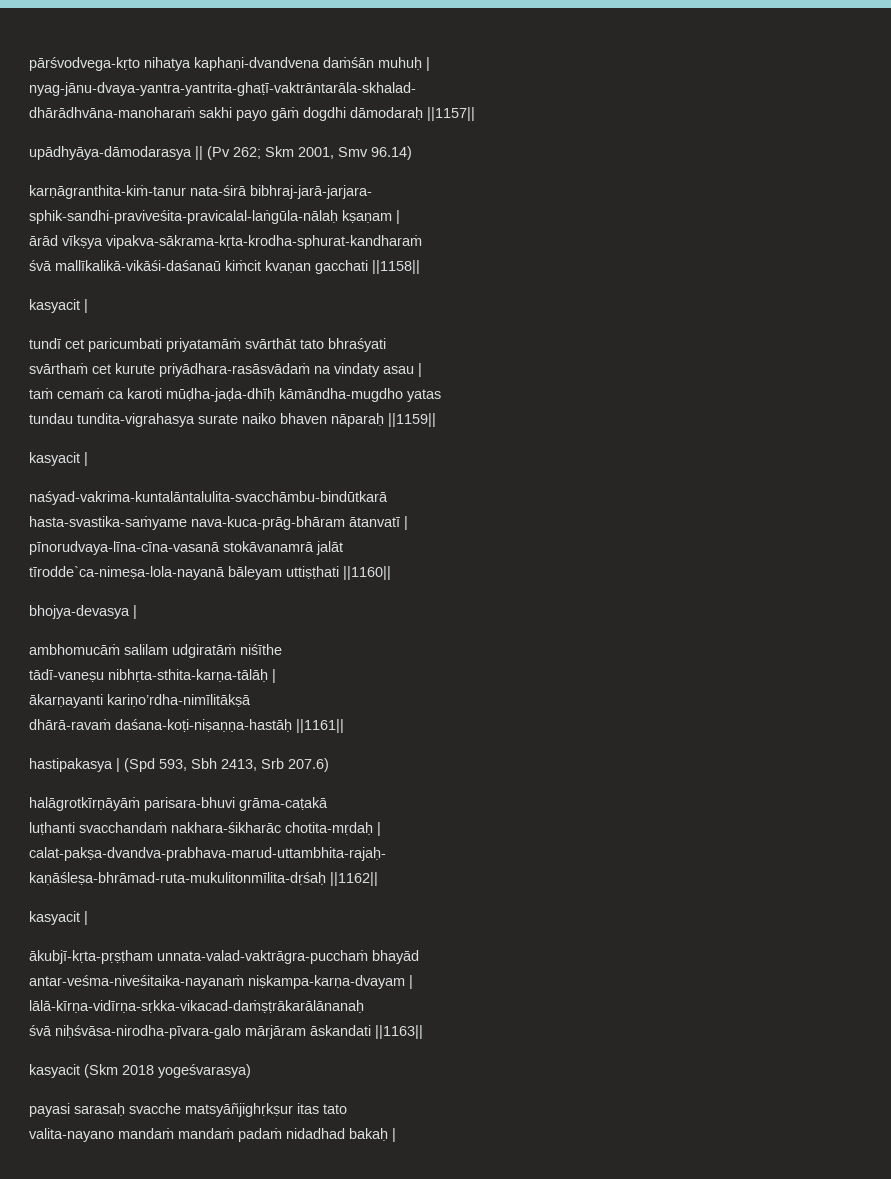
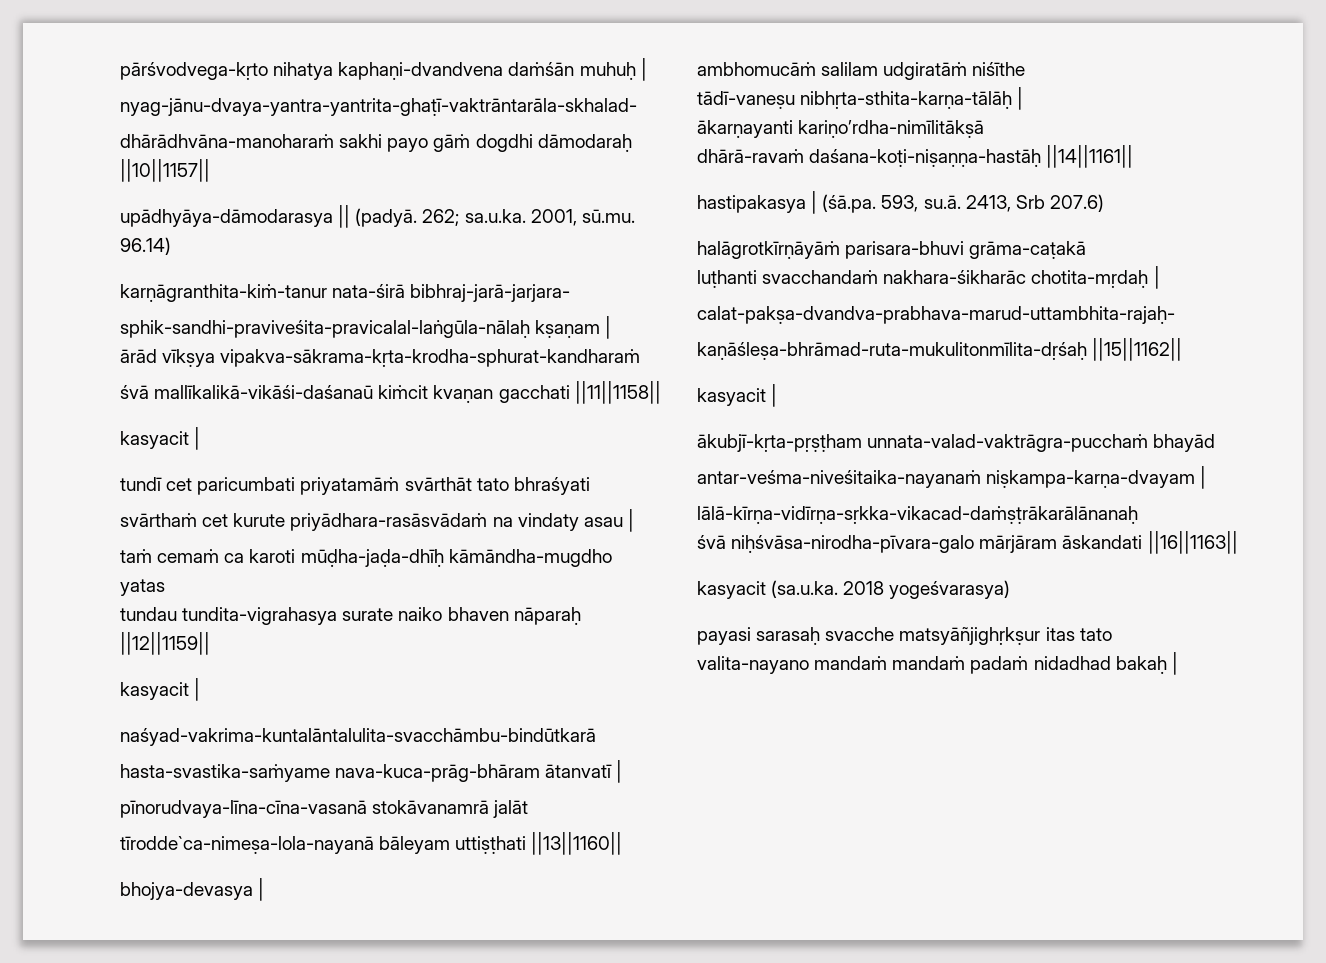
- dhārādhvāna-manoharaṁ sakhi payo gāṁ dogdhi dāmodaraḥ ||1157||
+ dhārādhvāna-manoharaṁ sakhi payo gāṁ dogdhi dāmodaraḥ ||10||1157||
- upādhyāya-dāmodarasya || (Pv 262; Skm 2001, Smv 96.14)
+ upādhyāya-dāmodarasya || (padyā. 262; sa.u.ka. 2001, sū.mu. 96.14)
- śvā mallīkalikā-vikāśi-daśanaū kiṁcit kvaṇan gacchati ||1158||
+ śvā mallīkalikā-vikāśi-daśanaū kiṁcit kvaṇan gacchati ||11||1158||
- tundau tundita-vigrahasya surate naiko bhaven nāparaḥ ||1159||
+ tundau tundita-vigrahasya surate naiko bhaven nāparaḥ ||12||1159||
- tīrodde`ca-nimeṣa-lola-nayanā bāleyam uttiṣṭhati ||1160||
+ tīrodde`ca-nimeṣa-lola-nayanā bāleyam uttiṣṭhati ||13||1160||
- dhārā-ravaṁ daśana-koṭi-niṣaṇṇa-hastāḥ ||1161||
+ dhārā-ravaṁ daśana-koṭi-niṣaṇṇa-hastāḥ ||14||1161||
- hastipakasya | (Spd 593, Sbh 2413, Srb 207.6)
+ hastipakasya | (śā.pa. 593, su.ā. 2413, Srb 207.6)
- kaṇāśleṣa-bhrāmad-ruta-mukulitonmīlita-dṛśaḥ ||1162||
+ kaṇāśleṣa-bhrāmad-ruta-mukulitonmīlita-dṛśaḥ ||15||1162||
- śvā niḥśvāsa-nirodha-pīvara-galo mārjāram āskandati ||1163||
- kasyacit (Skm 2018 yogeśvarasya)
+ śvā niḥśvāsa-nirodha-pīvara-galo mārjāram āskandati ||16||1163||
+ kasyacit (sa.u.ka. 2018 yogeśvarasya)

